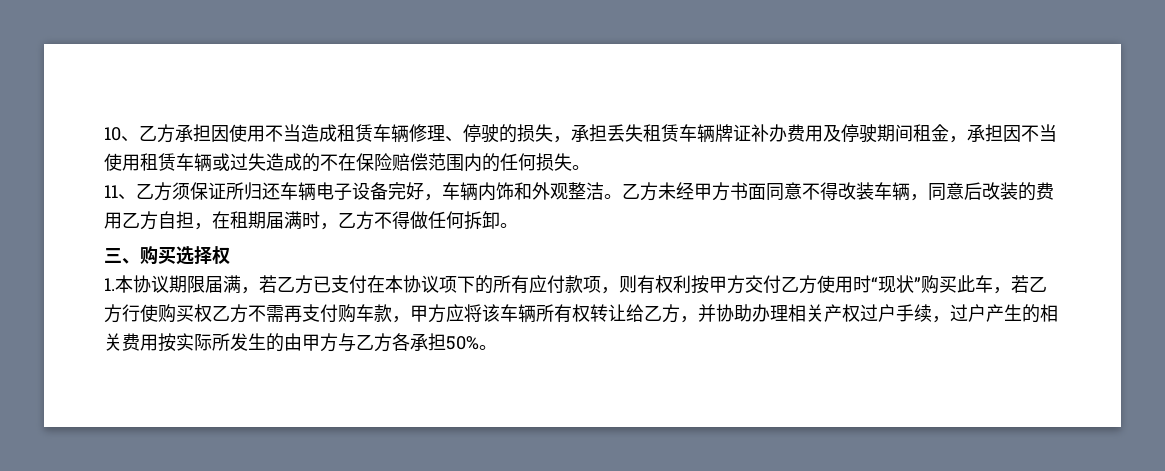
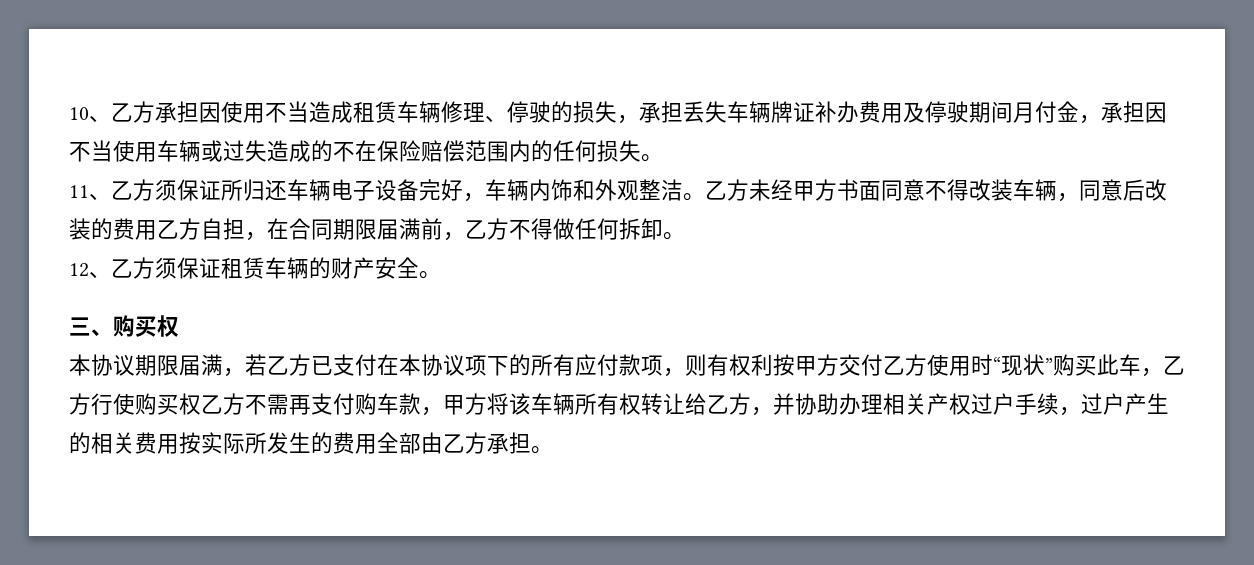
- 10、乙方承担因使用不当造成租赁车辆修理、停驶的损失，承担丢失租赁车辆牌证补办费用及停驶期间租金，承担因不当使用租赁车辆或过失造成的不在保险赔偿范围内的任何损失。
+ 10、乙方承担因使用不当造成租赁车辆修理、停驶的损失，承担丢失车辆牌证补办费用及停驶期间月付金，承担因不当使用车辆或过失造成的不在保险赔偿范围内的任何损失。
- 乙方未经甲方书面同意不得改装车辆，同意后改装的费用乙方自担，在租期届满时，乙方不得做任何拆卸。
+ 乙方未经甲方书面同意不得改装车辆，同意后改装的费用乙方自担，在合同期限届满前，乙方不得做任何拆卸。
+ 12、乙方须保证租赁车辆的财产安全。
- 三、购买选择权
+ 三、购买权
- 1.本协议期限届满，若乙方已支付在本协议项下的所有应付款项，则有权利按甲方交付乙方使用时“现状”购买此车，若乙方行使购买权乙方不需再支付购车款，甲方应将该车辆所有权转让给乙方，并协助办理相关产权过户手续，过户产生的相关费用按实际所发生的由甲方与乙方各承担50%。
+ 本协议期限届满，若乙方已支付在本协议项下的所有应付款项，则有权利按甲方交付乙方使用时“现状”购买此车，乙方行使购买权乙方不需再支付购车款，甲方将该车辆所有权转让给乙方，并协助办理相关产权过户手续，过户产生的相关费用按实际所发生的费用全部由乙方承担。

